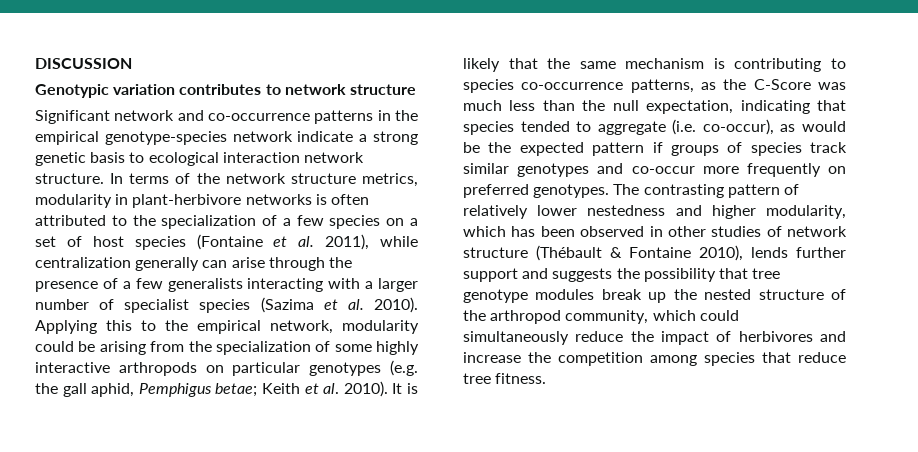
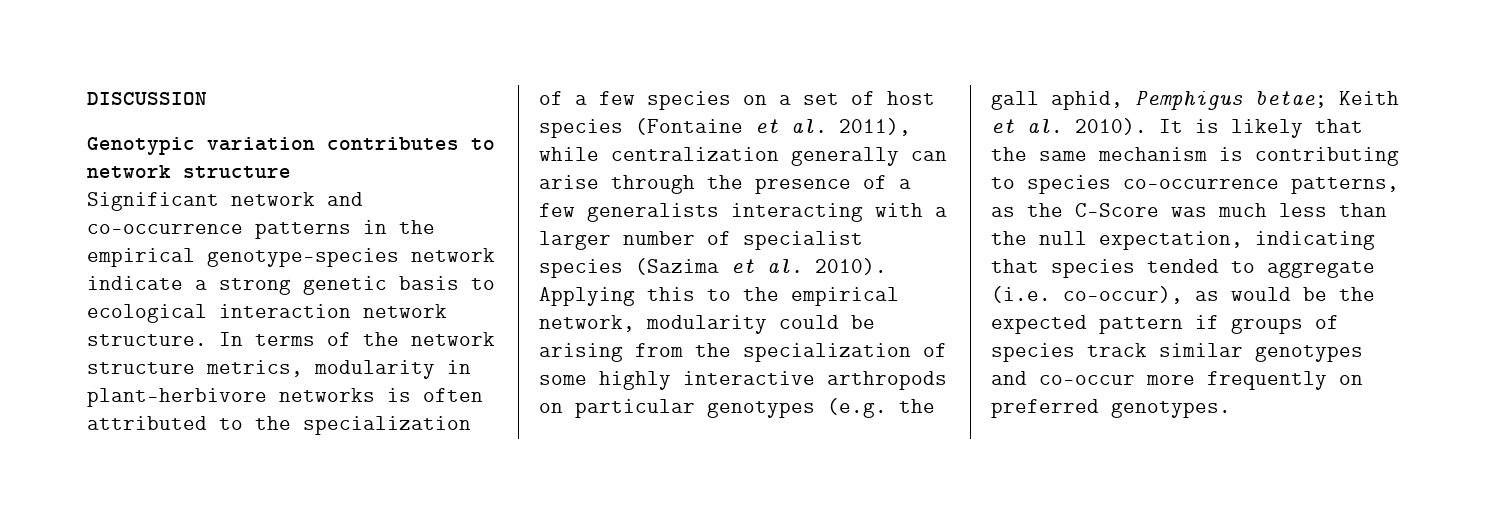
- The contrasting pattern of relatively lower nestedness and higher modularity, which has been observed in other studies of network structure (Thébault & Fontaine 2010), lends further support and suggests the possibility that tree genotype modules break up the nested structure of the arthropod community, which could simultaneously reduce the impact of herbivores and increase the competition among species that reduce tree fitness.

